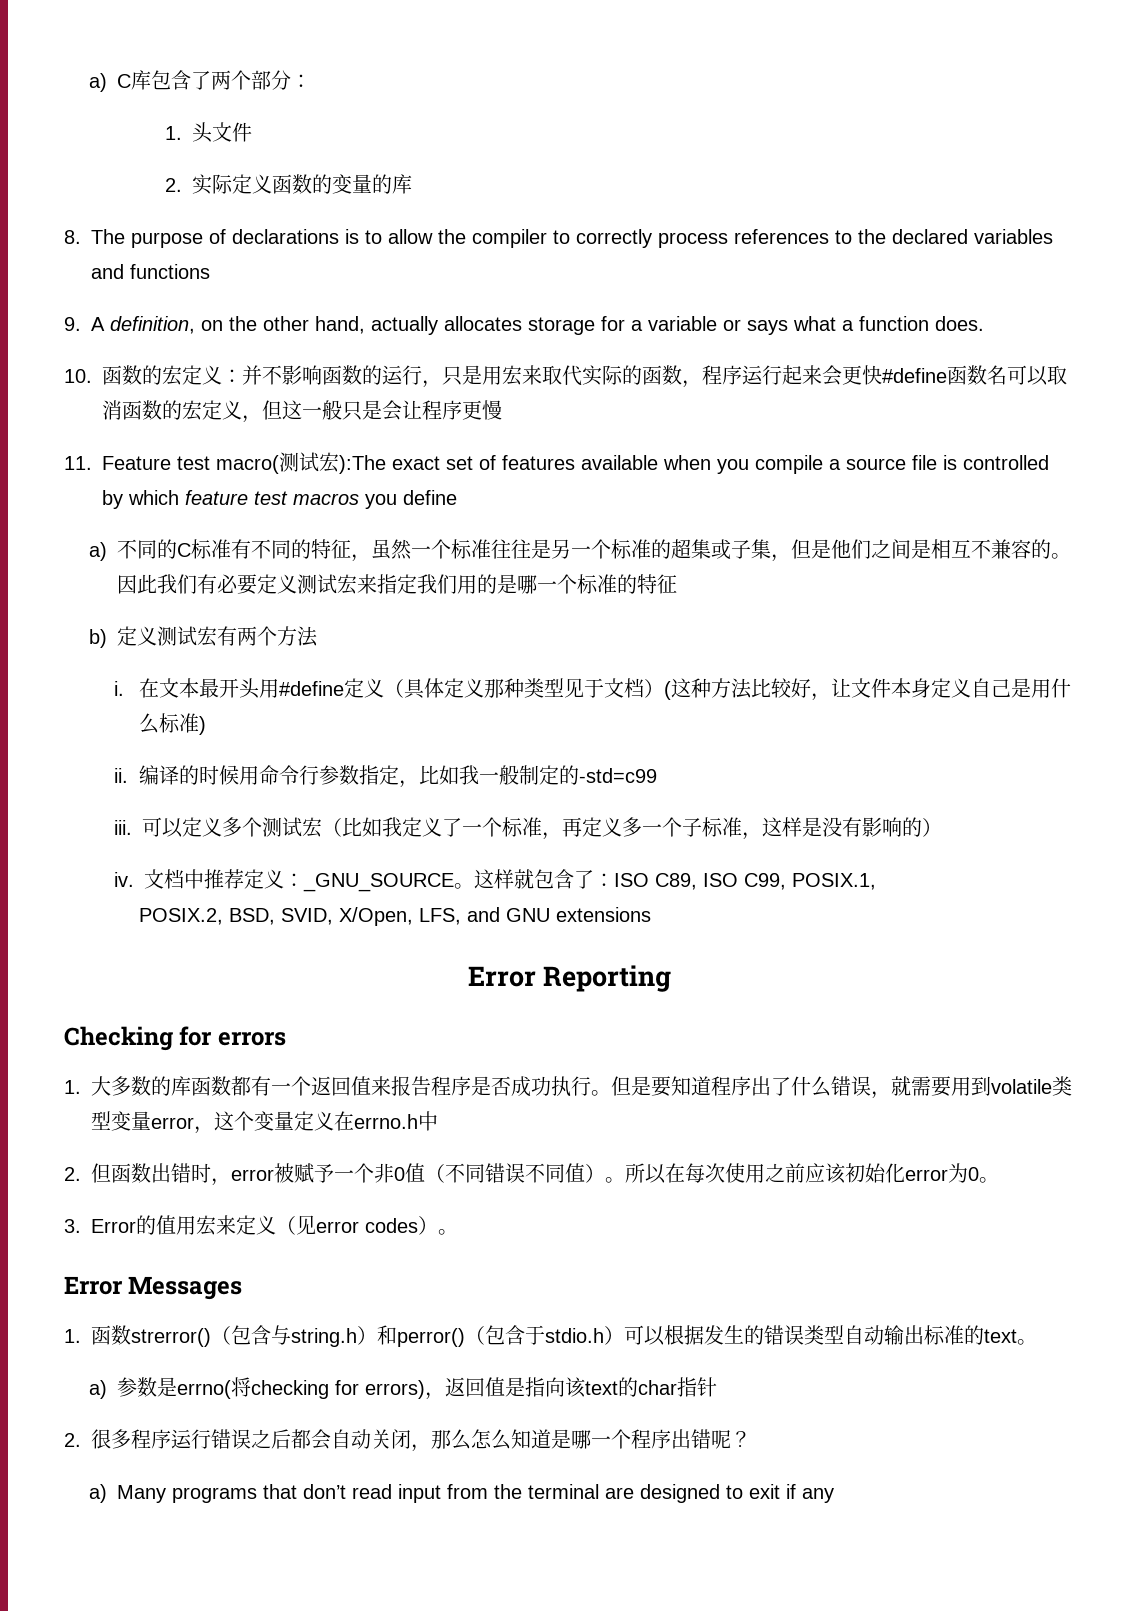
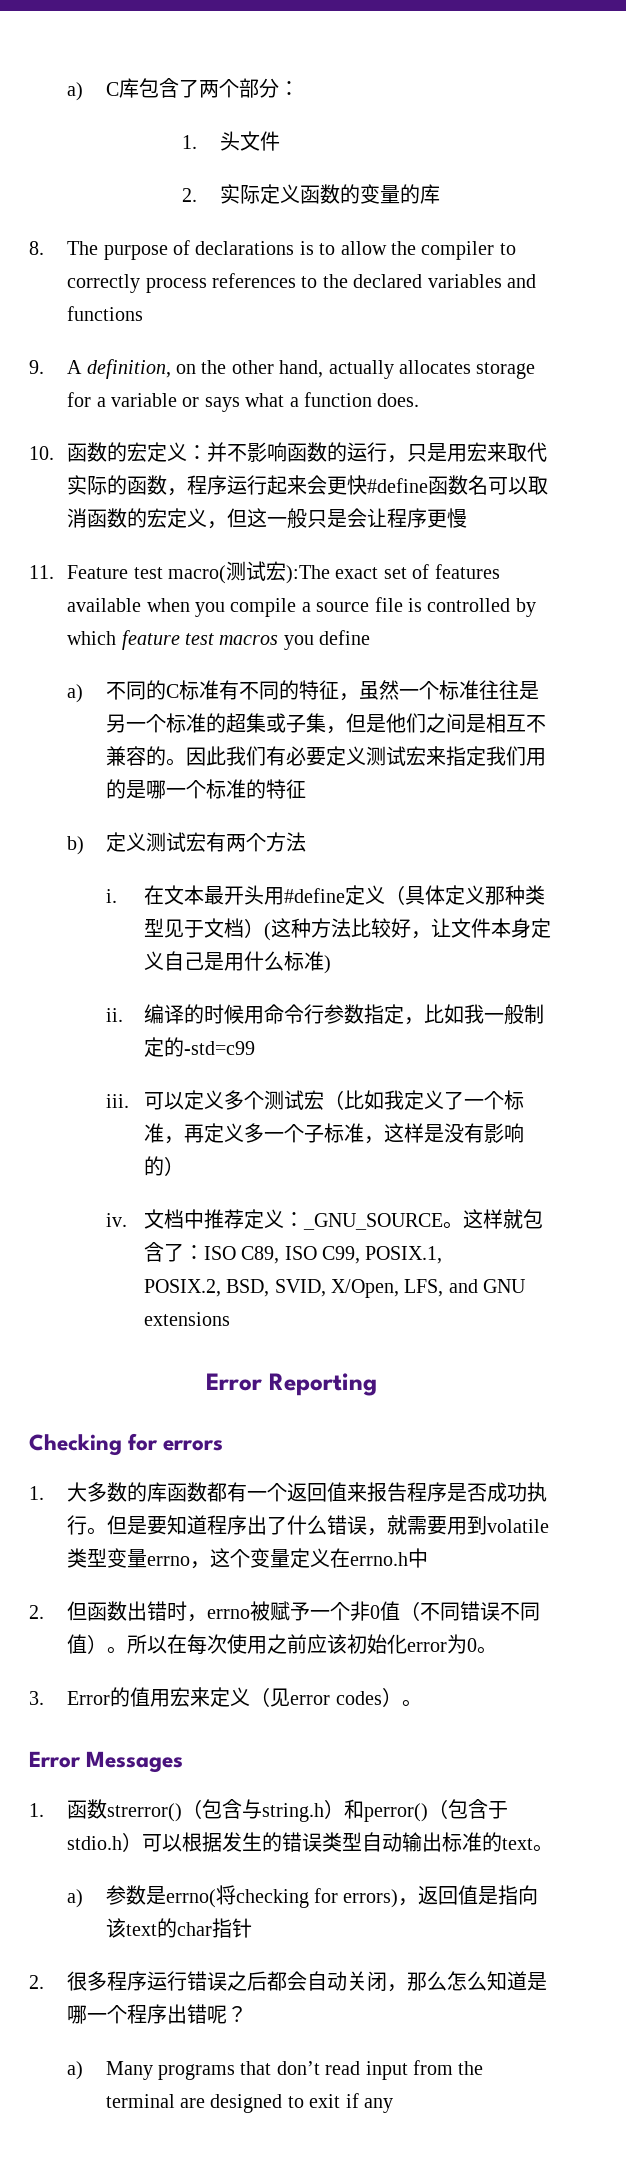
- 但是要知道程序出了什么错误，就需要用到volatile类型变量error，这个变量定义在errno.h中
+ 但是要知道程序出了什么错误，就需要用到volatile类型变量errno，这个变量定义在errno.h中
- 2.但函数出错时，error被赋予一个非0值（不同错误不同值）。
+ 2.但函数出错时，errno被赋予一个非0值（不同错误不同值）。

